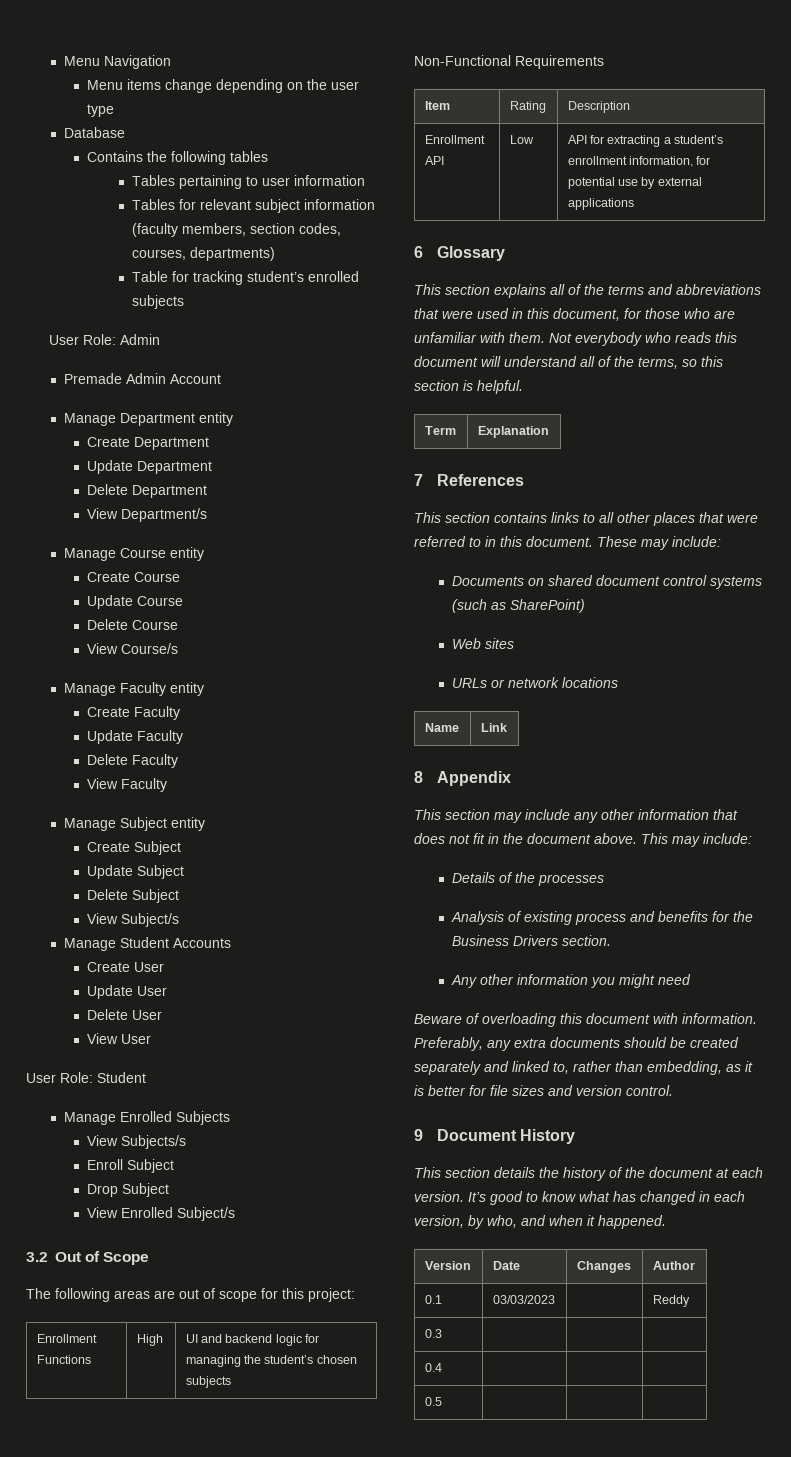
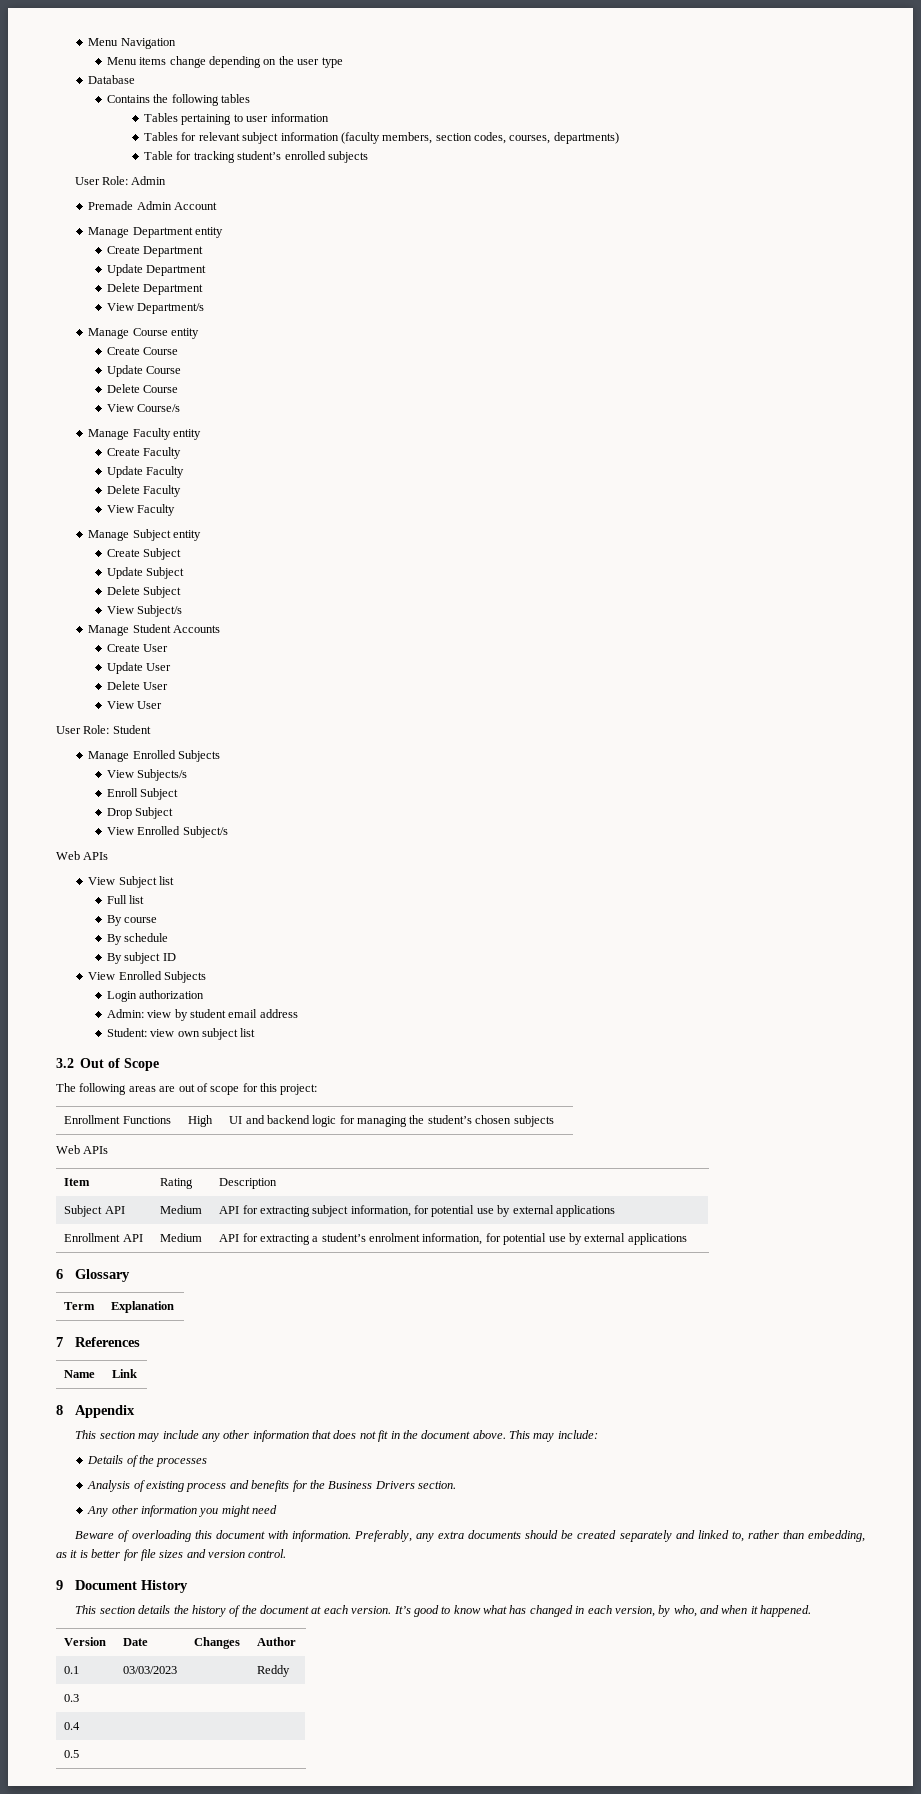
  View Enrolled Subject/s
+ Web APIs
+ View Subject list
+ Full list
+ By course
+ By schedule
+ By subject ID
+ View Enrolled Subjects
+ Login authorization
+ Admin: view by student email address
+ Student: view own subject list
  Enrollment Functions | High | UI and backend logic for managing the student’s chosen subjects
- Non-Functional Requirements
+ Web APIs
+ Subject API | Medium | API for extracting subject information, for potential use by external applications
- Enrollment API | Low | API for extracting a student’s enrollment information, for potential use by external applications
+ Enrollment API | Medium | API for extracting a student’s enrolment information, for potential use by external applications
- This section explains all of the terms and abbreviations that were used in this document, for those who are unfamiliar with them. Not everybody who reads this document will understand all of the terms, so this section is helpful.
  Term | Explanation
  7 References
- This section contains links to all other places that were referred to in this document. These may include:
- Documents on shared document control systems (such as SharePoint)
- Web sites
- URLs or network locations

